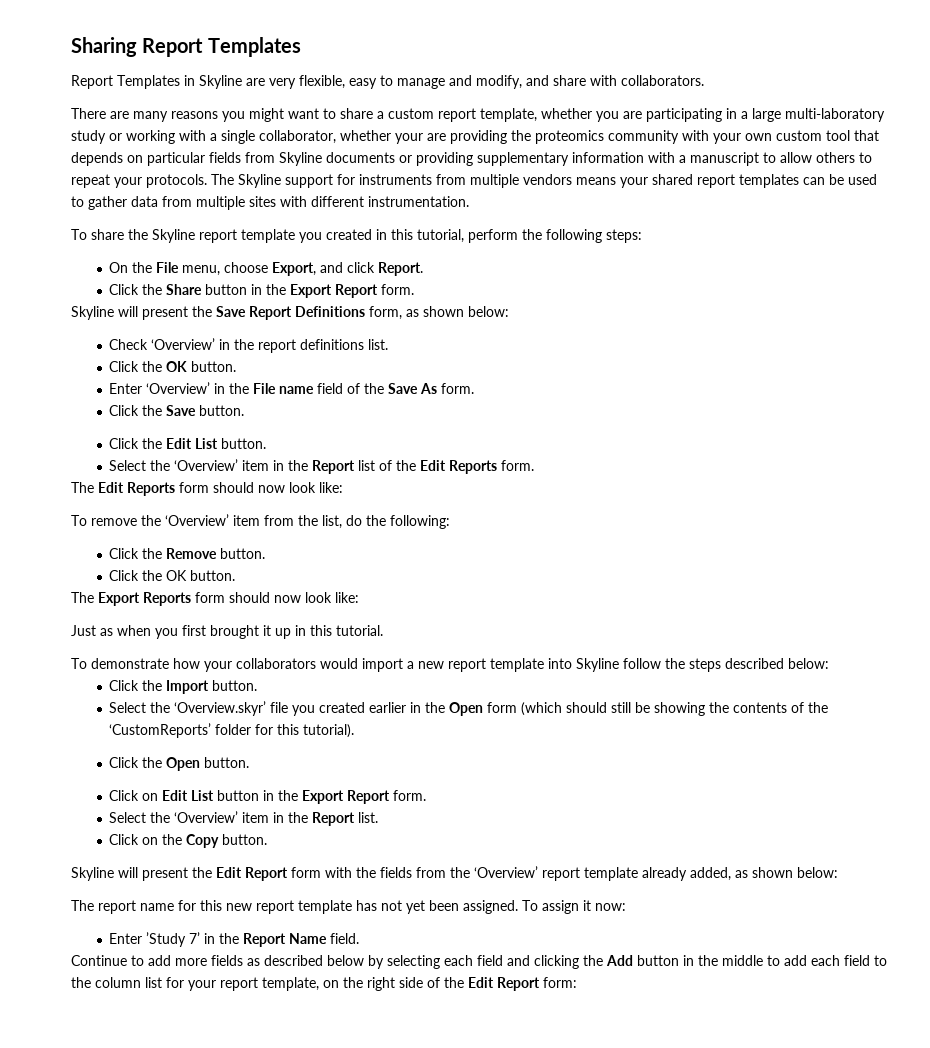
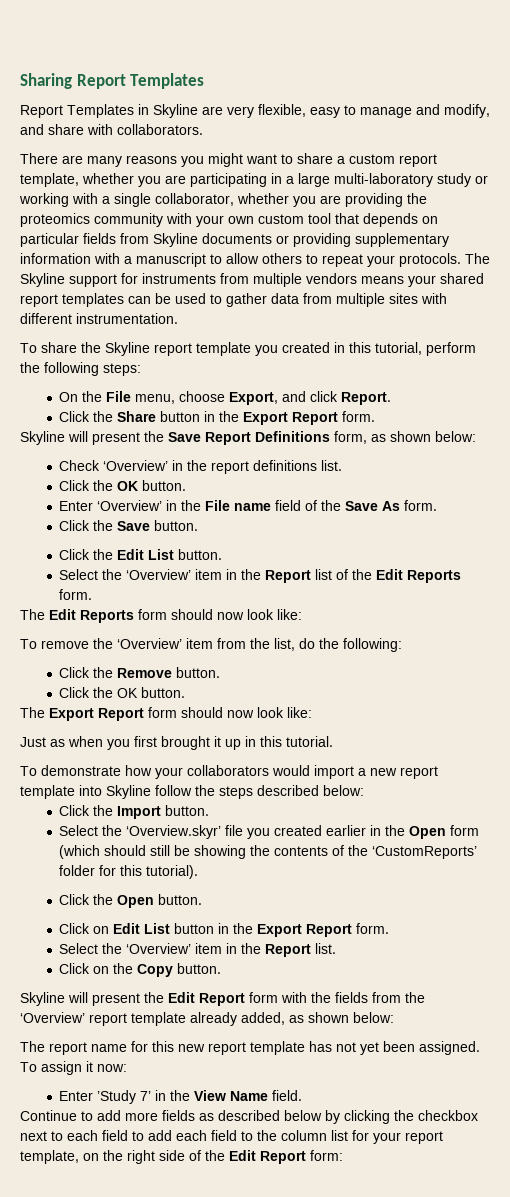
- There are many reasons you might want to share a custom report template, whether you are participating in a large multi-laboratory study or working with a single collaborator, whether your are providing the proteomics community with your own custom tool that depends on particular fields from Skyline documents or providing supplementary information with a manuscript to allow others to repeat your protocols.
+ There are many reasons you might want to share a custom report template, whether you are participating in a large multi-laboratory study or working with a single collaborator, whether you are providing the proteomics community with your own custom tool that depends on particular fields from Skyline documents or providing supplementary information with a manuscript to allow others to repeat your protocols.
- The Export Reports form should now look like:
+ The Export Report form should now look like:
- Enter ’Study 7’ in the Report Name field.
+ Enter ’Study 7’ in the View Name field.
- Continue to add more fields as described below by selecting each field and clicking the Add button in the middle to add each field to the column list for your report template, on the right side of the Edit Report form:
+ Continue to add more fields as described below by clicking the checkbox next to each field to add each field to the column list for your report template, on the right side of the Edit Report form:

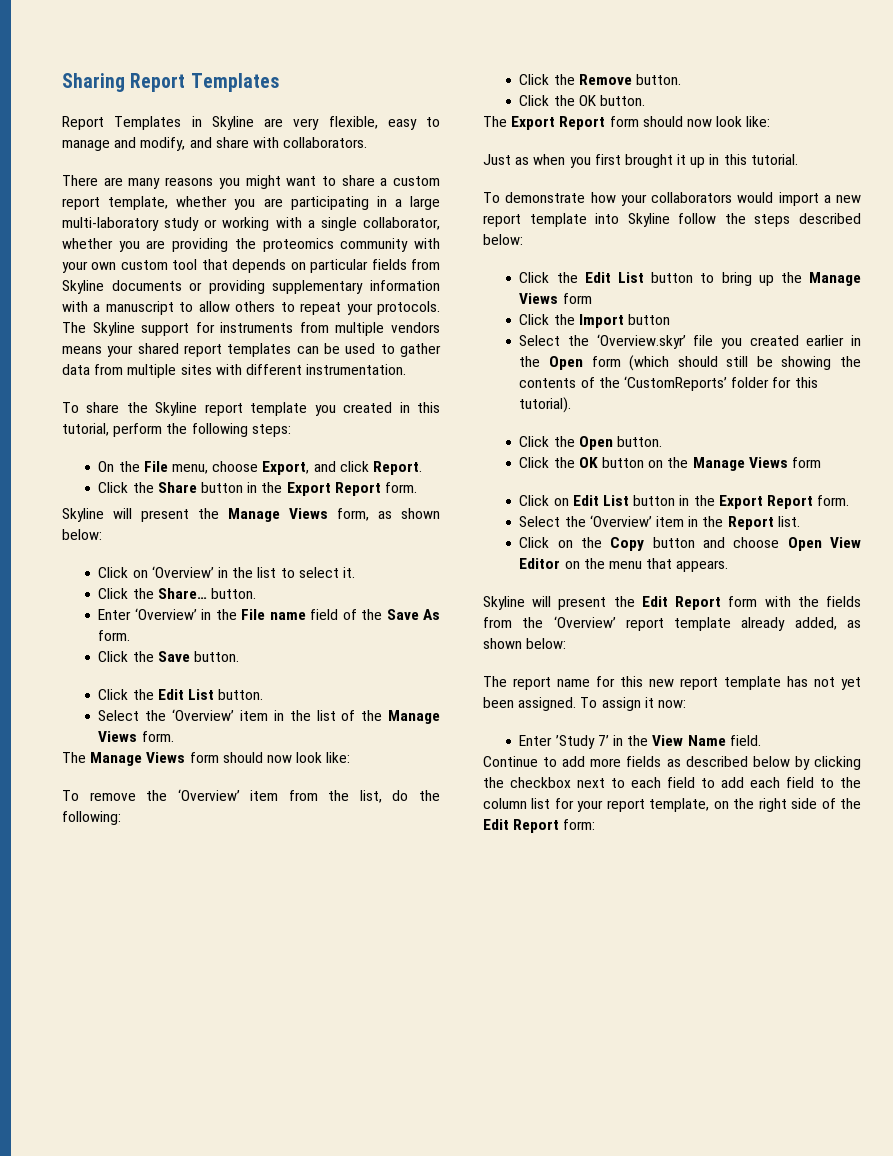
- Skyline will present the Save Report Definitions form, as shown below:
+ Skyline will present the Manage Views form, as shown below:
- Check ‘Overview’ in the report definitions list.
- Click the OK button.
+ Click on ‘Overview’ in the list to select it.
+ Click the Share… button.
- Select the ‘Overview’ item in the Report list of the Edit Reports form.
+ Select the ‘Overview’ item in the list of the Manage Views form.
- The Edit Reports form should now look like:
+ The Manage Views form should now look like:
+ Click the Edit List button to bring up the Manage Views form
- Click the Import button.
+ Click the Import button
+ Click the OK button on the Manage Views form
- Click on the Copy button.
+ Click on the Copy button and choose Open View Editor on the menu that appears.

